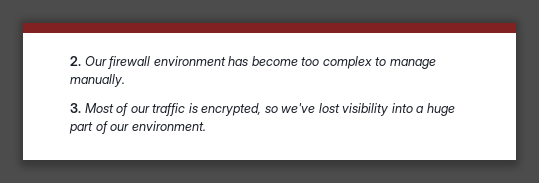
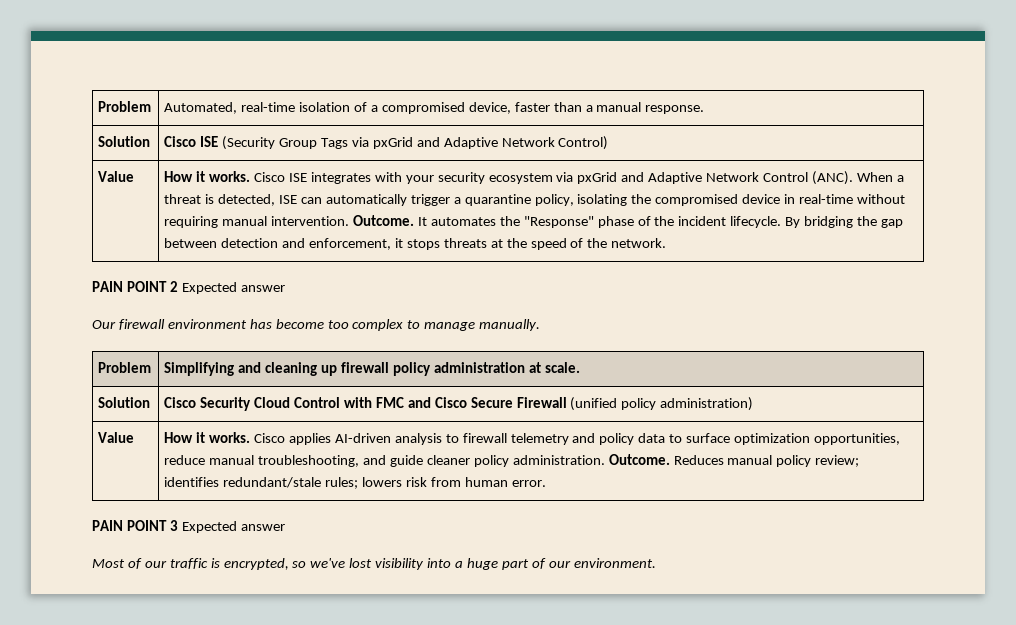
- 2. Our firewall environment has become too complex to manage manually.
+ Problem | Automated, real-time isolation of a compromised device, faster than a manual response.
+ Solution | Cisco ISE (Security Group Tags via pxGrid and Adaptive Network Control)
+ Value | How it works. Cisco ISE integrates with your security ecosystem via pxGrid and Adaptive Network Control (ANC). When a threat is detected, ISE can automatically trigger a quarantine policy, isolating the compromised device in real-time without requiring manual intervention. Outcome. It automates the "Response" phase of the incident lifecycle. By bridging the gap between detection and enforcement, it stops threats at the speed of the network.
+ PAIN POINT 2 Expected answer
+ Our firewall environment has become too complex to manage manually.
- 3. Most of our traffic is encrypted, so we've lost visibility into a huge part of our environment.
+ Problem | Simplifying and cleaning up firewall policy administration at scale.
+ Solution | Cisco Security Cloud Control with FMC and Cisco Secure Firewall (unified policy administration)
+ Value | How it works. Cisco applies AI-driven analysis to firewall telemetry and policy data to surface optimization opportunities, reduce manual troubleshooting, and guide cleaner policy administration. Outcome. Reduces manual policy review; identifies redundant/stale rules; lowers risk from human error.
+ PAIN POINT 3 Expected answer
+ Most of our traffic is encrypted, so we've lost visibility into a huge part of our environment.

